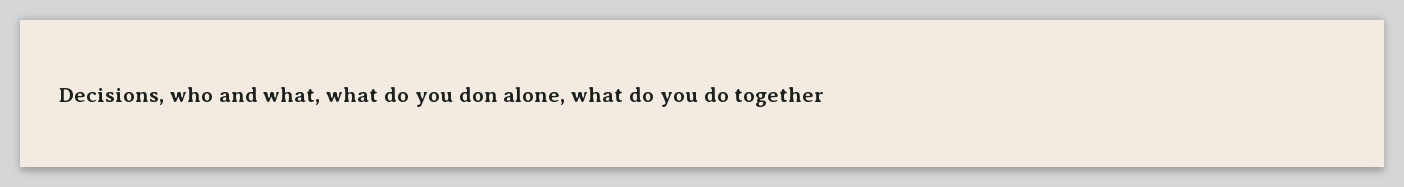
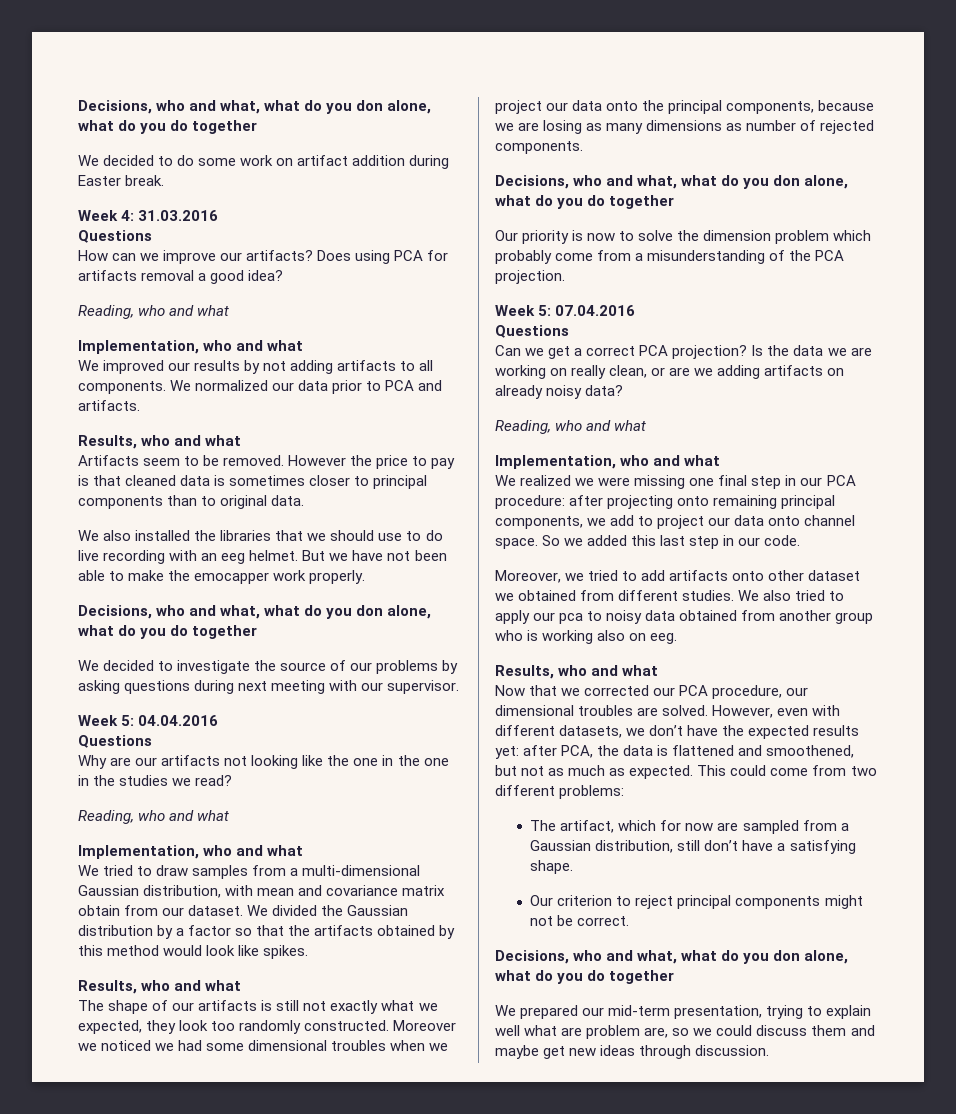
+ We decided to do some work on artifact addition during Easter break.
+ Week 4: 31.03.2016
+ Questions
+ How can we improve our artifacts? Does using PCA for artifacts removal a good idea?
+ Reading, who and what
+ Implementation, who and what
+ We improved our results by not adding artifacts to all components. We normalized our data prior to PCA and artifacts.
+ Results, who and what
+ Artifacts seem to be removed. However the price to pay is that cleaned data is sometimes closer to principal components than to original data.
+ We also installed the libraries that we should use to do live recording with an eeg helmet. But we have not been able to make the emocapper work properly.
+ Decisions, who and what, what do you don alone, what do you do together
+ We decided to investigate the source of our problems by asking questions during next meeting with our supervisor.
+ Week 5: 04.04.2016
+ Questions
+ Why are our artifacts not looking like the one in the one in the studies we read?
+ Reading, who and what
+ Implementation, who and what
+ We tried to draw samples from a multi-dimensional Gaussian distribution, with mean and covariance matrix obtain from our dataset. We divided the Gaussian distribution by a factor so that the artifacts obtained by this method would look like spikes.
+ Results, who and what
+ The shape of our artifacts is still not exactly what we expected, they look too randomly constructed. Moreover we noticed we had some dimensional troubles when we project our data onto the principal components, because we are losing as many dimensions as number of rejected components.
+ Decisions, who and what, what do you don alone, what do you do together
+ Our priority is now to solve the dimension problem which probably come from a misunderstanding of the PCA projection.
+ Week 5: 07.04.2016
+ Questions
+ Can we get a correct PCA projection? Is the data we are working on really clean, or are we adding artifacts on already noisy data?
+ Reading, who and what
+ Implementation, who and what
+ We realized we were missing one final step in our PCA procedure: after projecting onto remaining principal components, we add to project our data onto channel space. So we added this last step in our code.
+ Moreover, we tried to add artifacts onto other dataset we obtained from different studies. We also tried to apply our pca to noisy data obtained from another group who is working also on eeg.
+ Results, who and what
+ Now that we corrected our PCA procedure, our dimensional troubles are solved. However, even with different datasets, we don’t have the expected results yet: after PCA, the data is flattened and smoothened, but not as much as expected. This could come from two different problems:
+ The artifact, which for now are sampled from a Gaussian distribution, still don’t have a satisfying shape.
+ Our criterion to reject principal components might not be correct.
+ Decisions, who and what, what do you don alone, what do you do together
+ We prepared our mid-term presentation, trying to explain well what are problem are, so we could discuss them and maybe get new ideas through discussion.

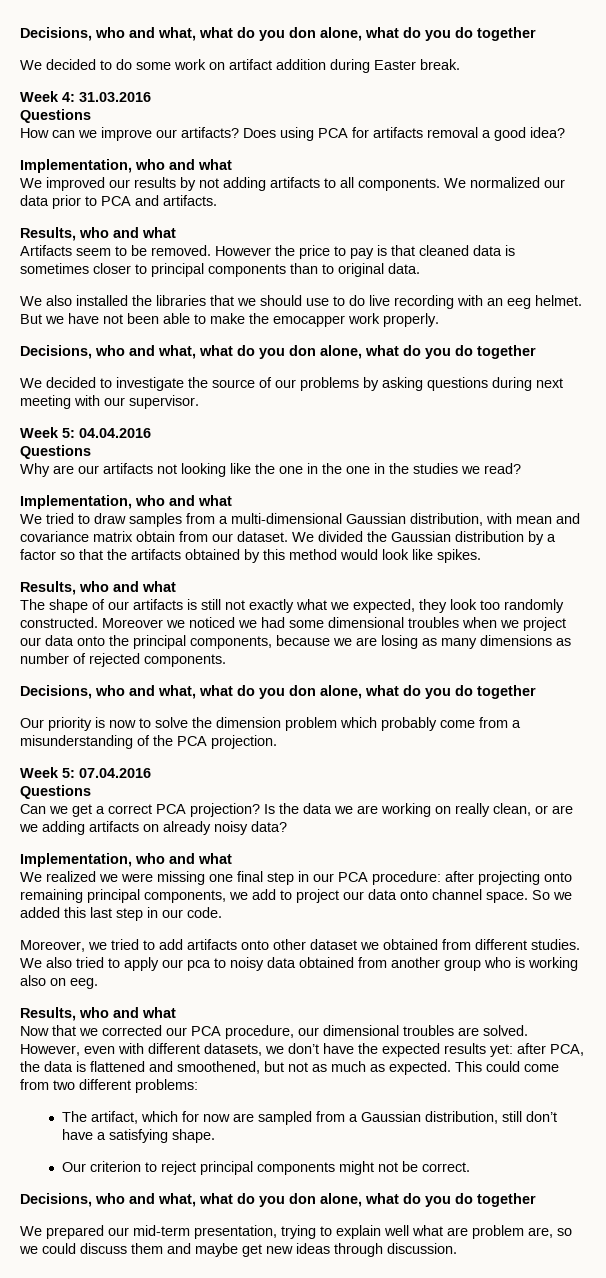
  Does using PCA for artifacts removal a good idea?
- Reading, who and what
  Why are our artifacts not looking like the one in the one in the studies we read?
- Reading, who and what
  Is the data we are working on really clean, or are we adding artifacts on already noisy data?
- Reading, who and what

